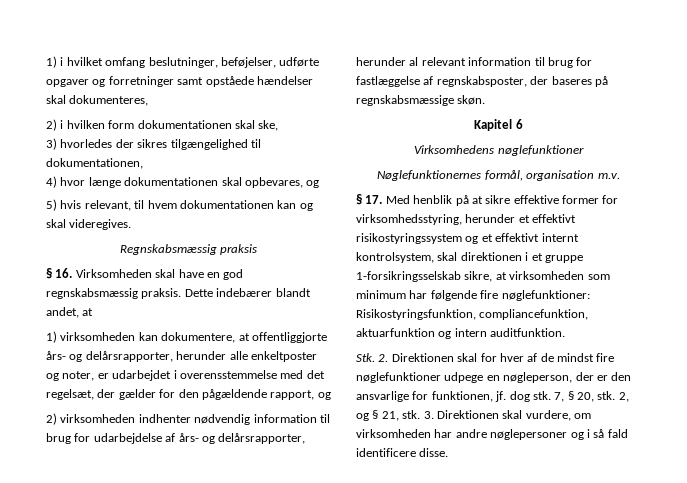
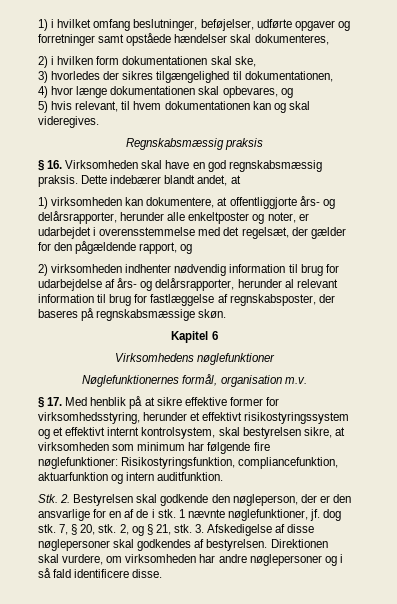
- § 17. Med henblik på at sikre effektive former for virksomhedsstyring, herunder et effektivt risikostyringssystem og et effektivt internt kontrolsystem, skal direktionen i et gruppe 1-forsikringsselskab sikre, at virksomheden som minimum har følgende fire nøglefunktioner: Risikostyringsfunktion, compliancefunktion, aktuarfunktion og intern auditfunktion.
+ § 17. Med henblik på at sikre effektive former for virksomhedsstyring, herunder et effektivt risikostyringssystem og et effektivt internt kontrolsystem, skal bestyrelsen sikre, at virksomheden som minimum har følgende fire nøglefunktioner: Risikostyringsfunktion, compliancefunktion, aktuarfunktion og intern auditfunktion.
- Stk. 2. Direktionen skal for hver af de mindst fire nøglefunktioner udpege en nøgleperson, der er den ansvarlige for funktionen, jf. dog stk.
+ Stk. 2. Bestyrelsen skal godkende den nøgleperson, der er den ansvarlige for en af de i stk. 1 nævnte nøglefunktioner, jf. dog stk.
- 3. Direktionen skal vurdere, om virksomheden har andre nøglepersoner og i så fald identificere disse.
+ 3. Afskedigelse af disse nøglepersoner skal godkendes af bestyrelsen. Direktionen skal vurdere, om virksomheden har andre nøglepersoner og i så fald identificere disse.

